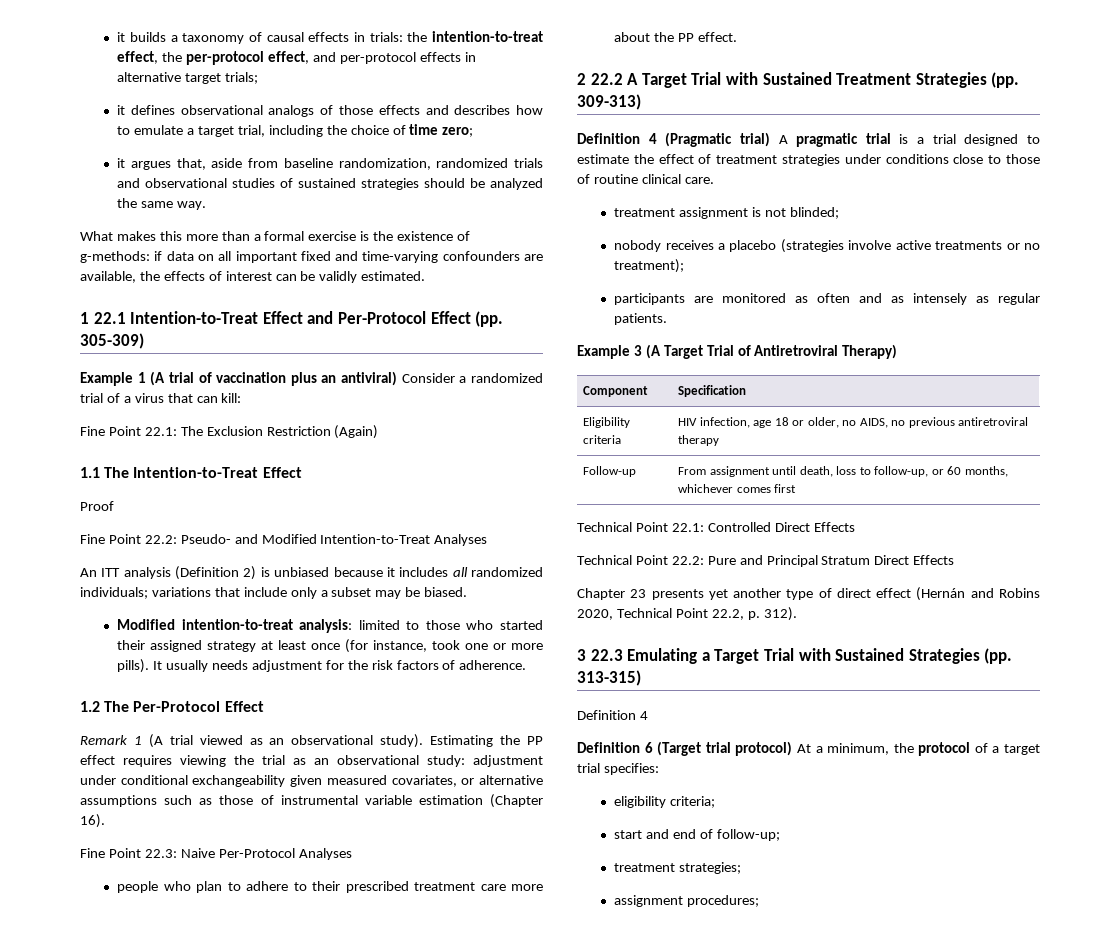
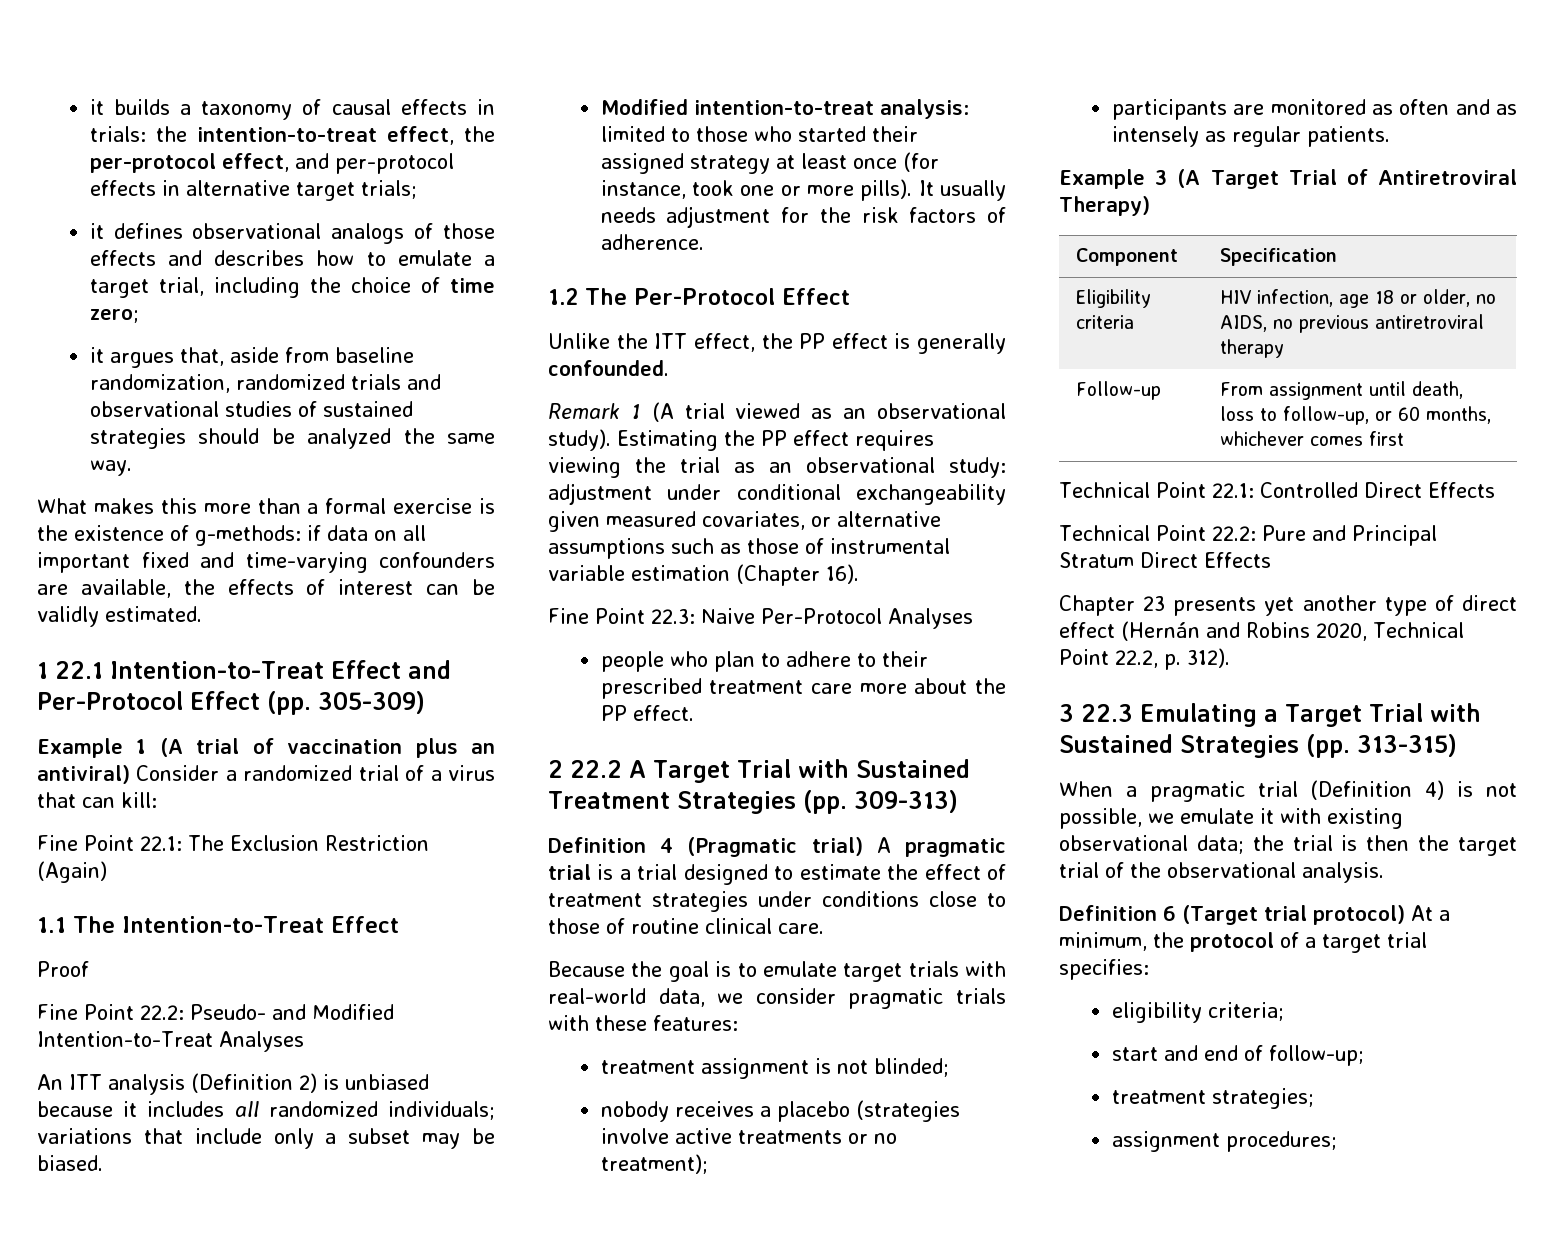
+ Unlike the ITT effect, the PP effect is generally confounded.
+ Because the goal is to emulate target trials with real-world data, we consider pragmatic trials with these features:
  3 22.3 Emulating a Target Trial with Sustained Strategies (pp. 313-315)
- Definition 4
+ When a pragmatic trial (Definition 4) is not possible, we emulate it with existing observational data; the trial is then the target trial of the observational analysis.

